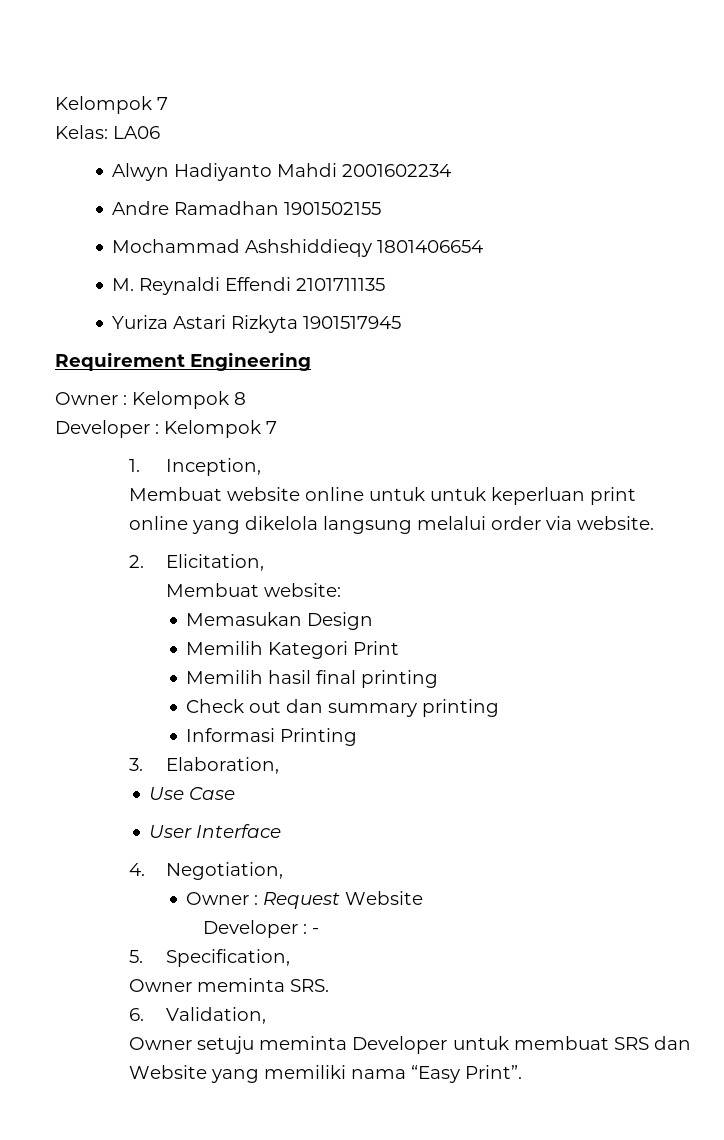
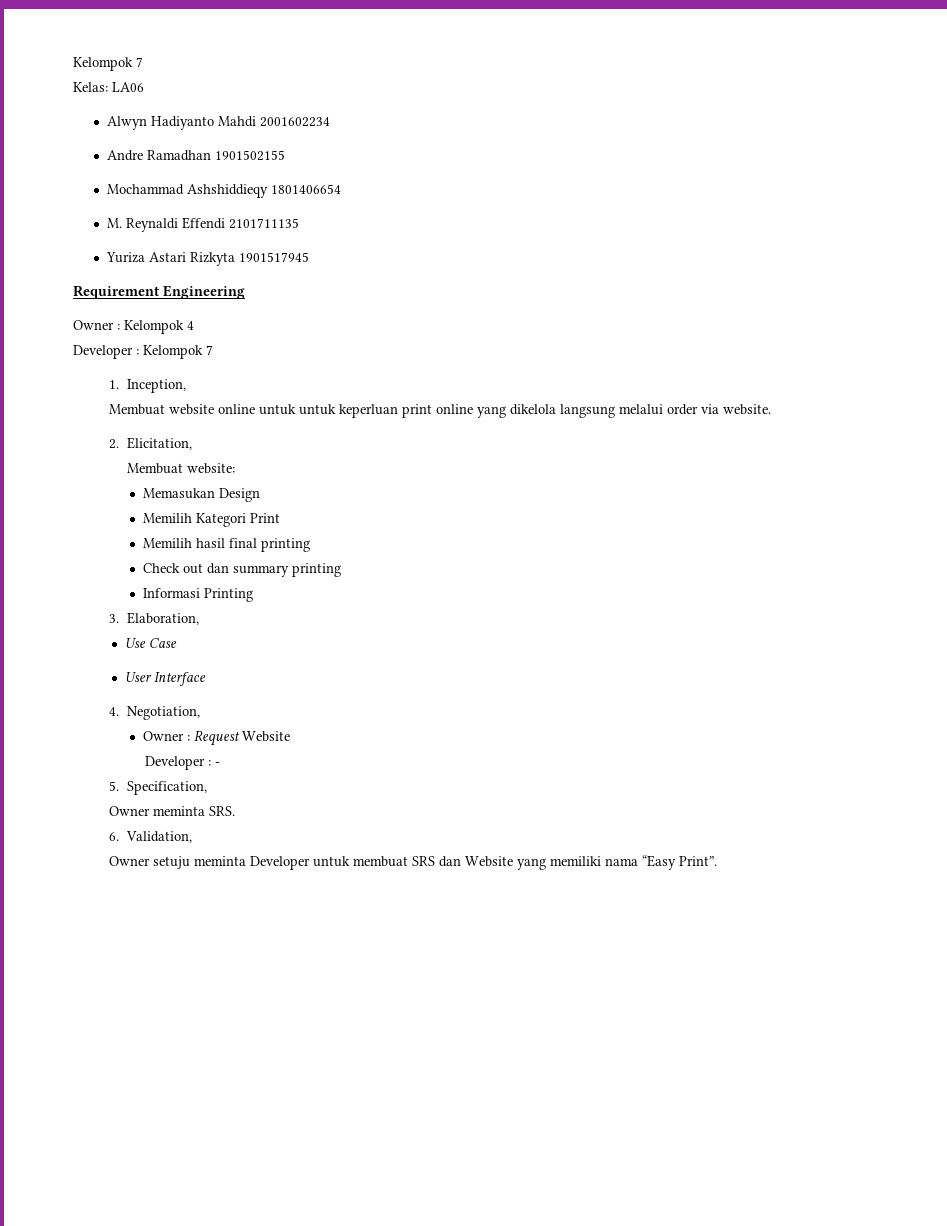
- Owner : Kelompok 8
+ Owner : Kelompok 4

